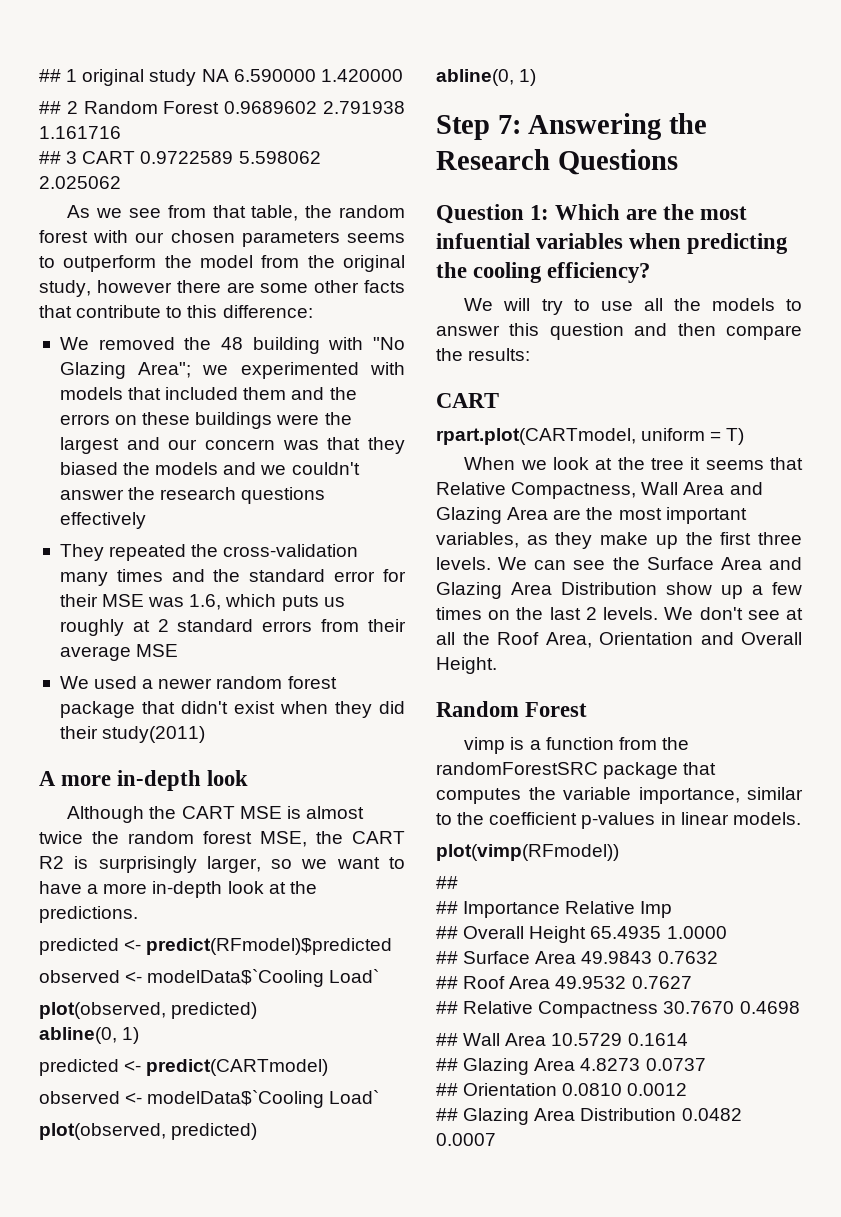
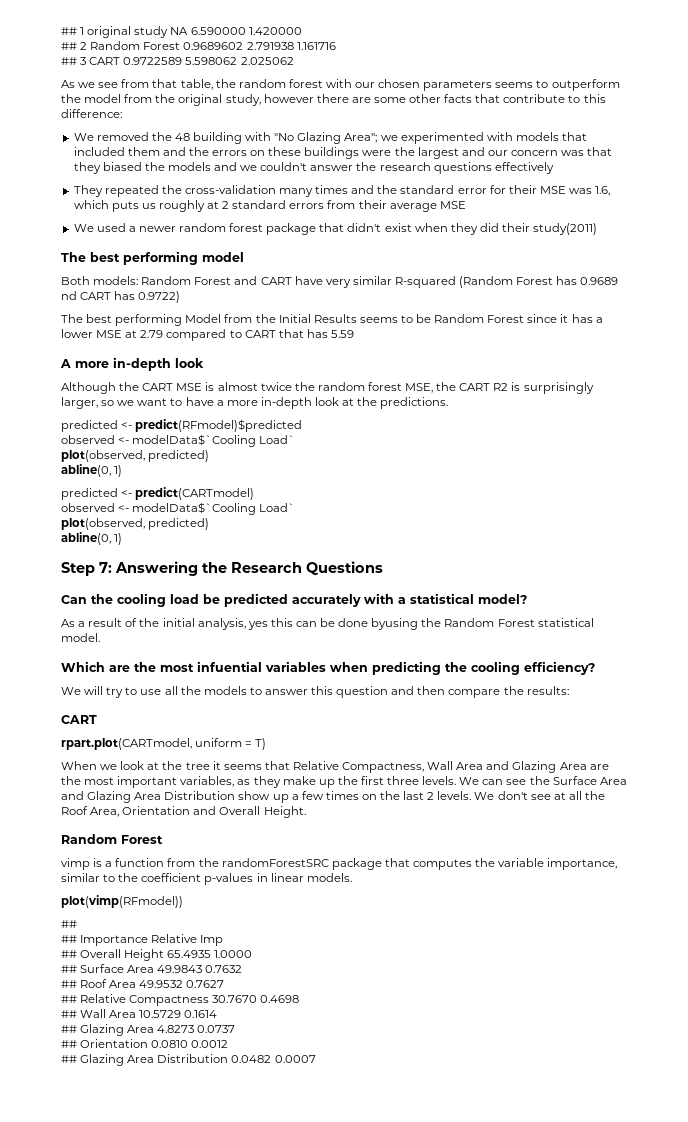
+ The best performing model
+ Both models: Random Forest and CART have very similar R-squared (Random Forest has 0.9689 nd CART has 0.9722)
+ The best performing Model from the Initial Results seems to be Random Forest since it has a lower MSE at 2.79 compared to CART that has 5.59
- Question 1: Which are the most infuential variables when predicting the cooling efficiency?
+ Can the cooling load be predicted accurately with a statistical model?
+ As a result of the initial analysis, yes this can be done byusing the Random Forest statistical model.
+ Which are the most infuential variables when predicting the cooling efficiency?

